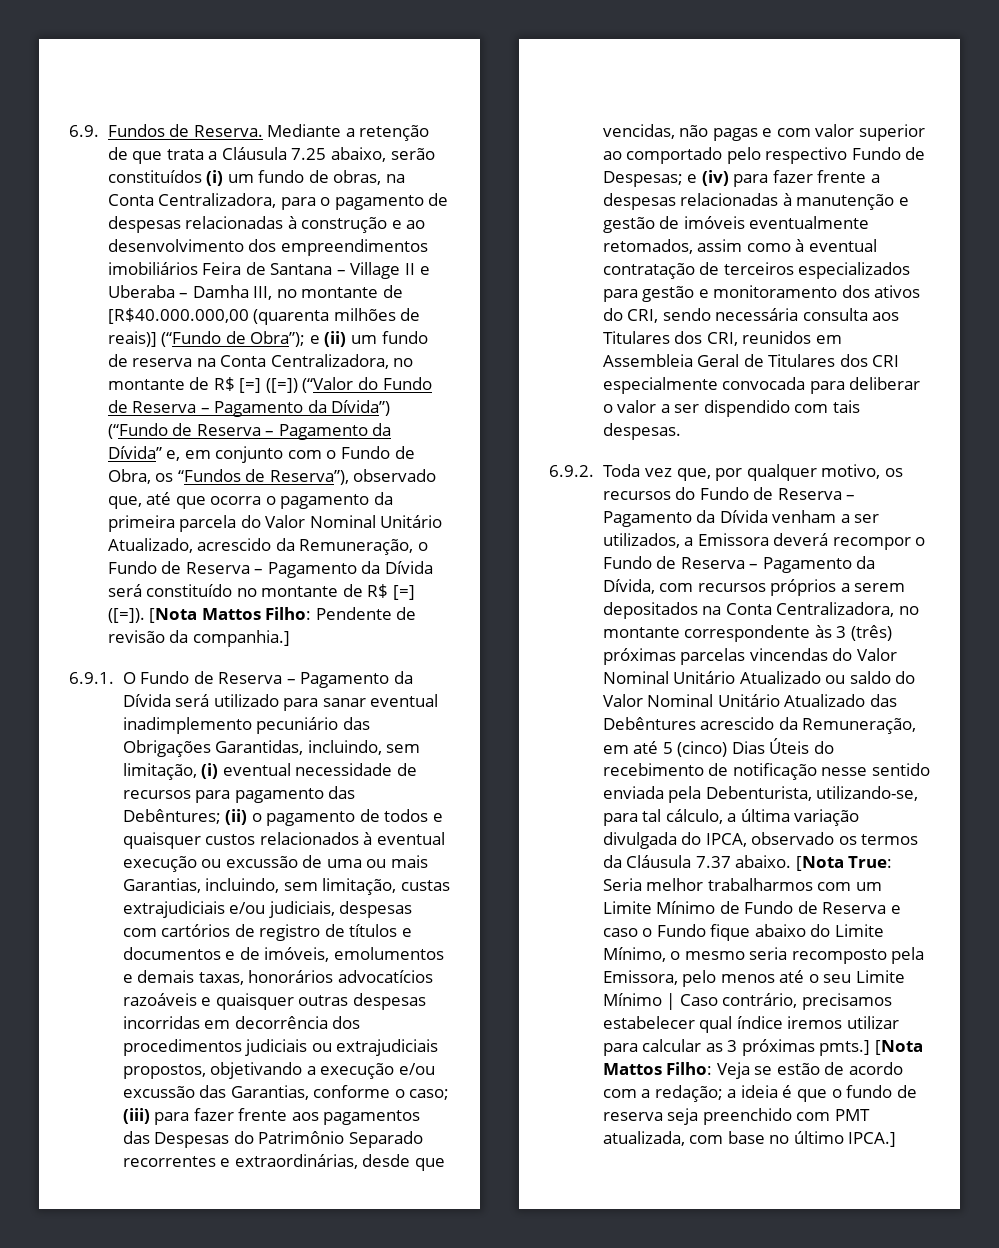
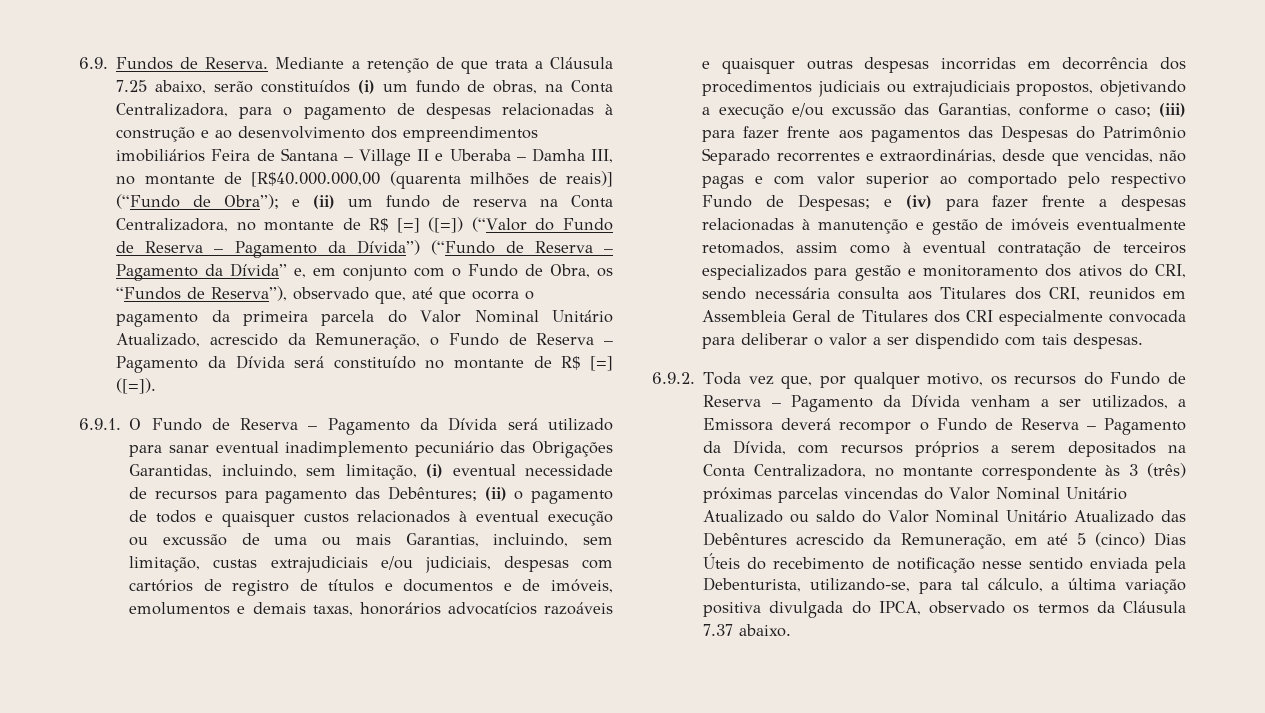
- [Nota Mattos Filho: Pendente de revisão da companhia.]
- 6.9.2. Toda vez que, por qualquer motivo, os recursos do Fundo de Reserva – Pagamento da Dívida venham a ser utilizados, a Emissora deverá recompor o Fundo de Reserva – Pagamento da Dívida, com recursos próprios a serem depositados na Conta Centralizadora, no montante correspondente às 3 (três) próximas parcelas vincendas do Valor Nominal Unitário Atualizado ou saldo do Valor Nominal Unitário Atualizado das Debêntures acrescido da Remuneração, em até 5 (cinco) Dias Úteis do recebimento de notificação nesse sentido enviada pela Debenturista, utilizando-se, para tal cálculo, a última variação divulgada do IPCA, observado os termos da Cláusula 7.37 abaixo. [Nota True: Seria melhor trabalharmos com um Limite Mínimo de Fundo de Reserva e caso o Fundo fique abaixo do Limite Mínimo, o mesmo seria recomposto pela Emissora, pelo menos até o seu Limite Mínimo | Caso contrário, precisamos estabelecer qual índice iremos utilizar para calcular as 3 próximas pmts.] [Nota Mattos Filho: Veja se estão de acordo com a redação; a ideia é que o fundo de reserva seja preenchido com PMT atualizada, com base no último IPCA.]
+ 6.9.2. Toda vez que, por qualquer motivo, os recursos do Fundo de Reserva – Pagamento da Dívida venham a ser utilizados, a Emissora deverá recompor o Fundo de Reserva – Pagamento da Dívida, com recursos próprios a serem depositados na Conta Centralizadora, no montante correspondente às 3 (três) próximas parcelas vincendas do Valor Nominal Unitário Atualizado ou saldo do Valor Nominal Unitário Atualizado das Debêntures acrescido da Remuneração, em até 5 (cinco) Dias Úteis do recebimento de notificação nesse sentido enviada pela Debenturista, utilizando-se, para tal cálculo, a última variação positiva divulgada do IPCA, observado os termos da Cláusula 7.37 abaixo.

